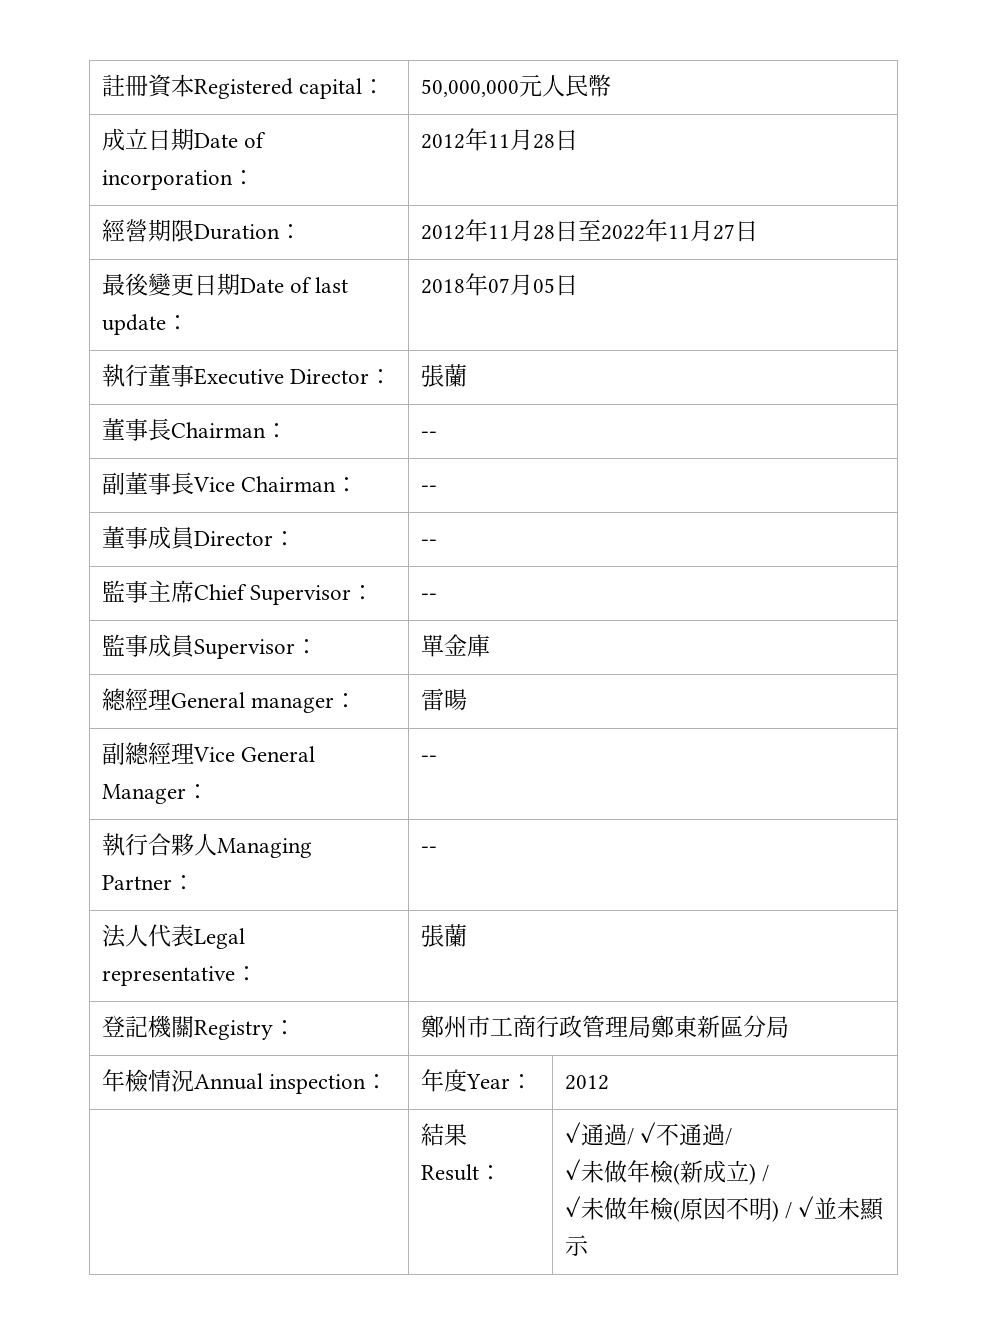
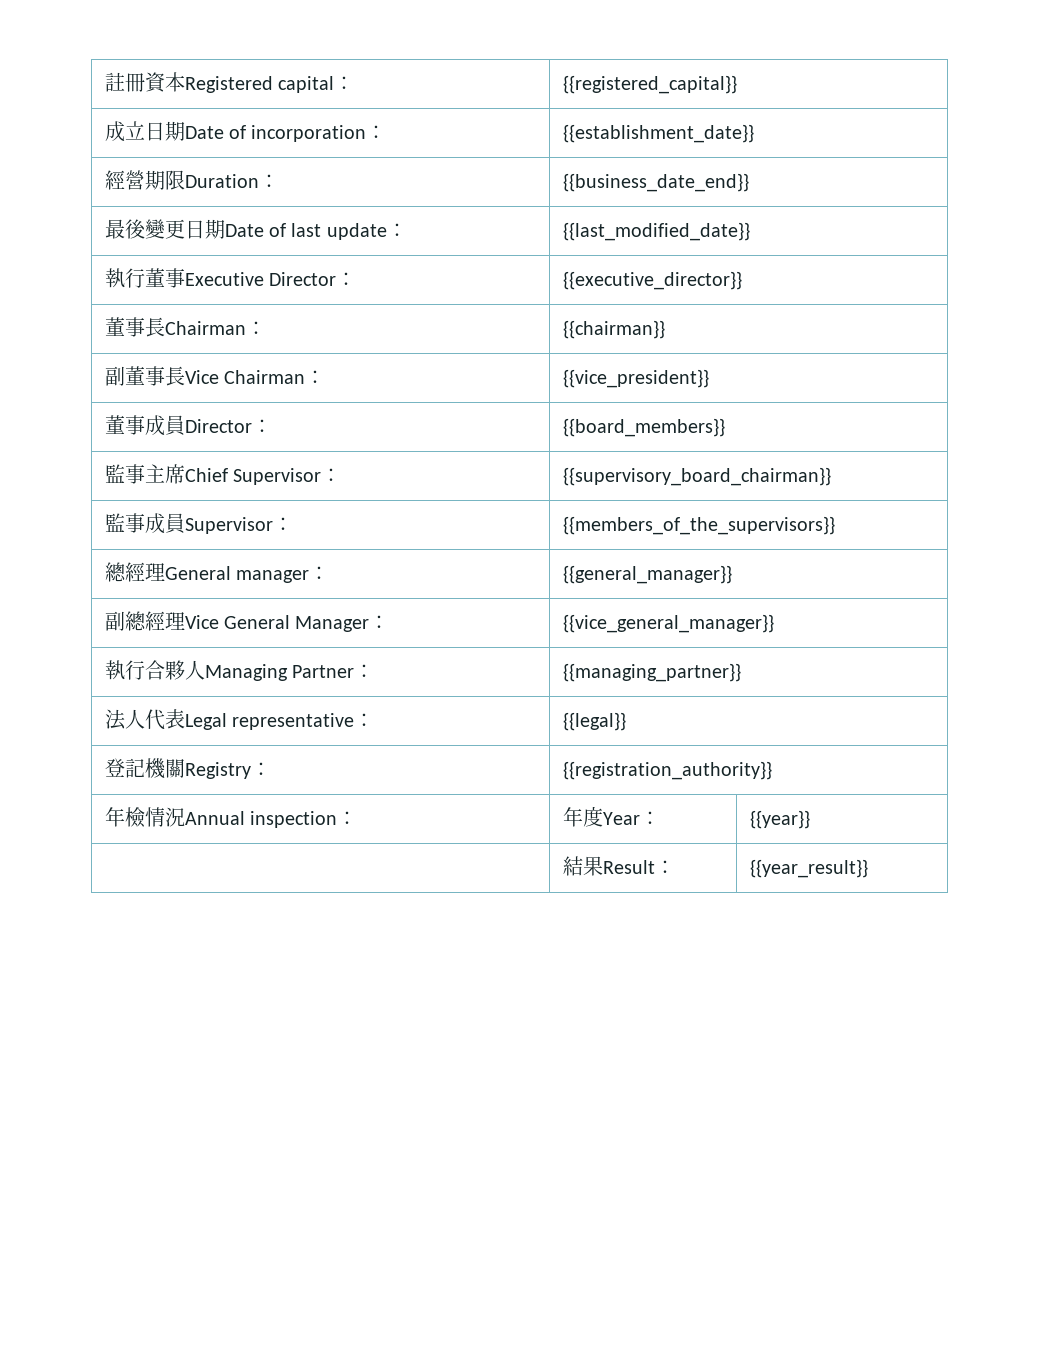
- 註冊資本Registered capital： | 50,000,000元人民幣
+ 註冊資本Registered capital： | {{registered_capital}}
- 成立日期Date of incorporation： | 2012年11月28日
+ 成立日期Date of incorporation： | {{establishment_date}}
- 經營期限Duration： | 2012年11月28日至2022年11月27日
+ 經營期限Duration： | {{business_date_end}}
- 最後變更日期Date of last update： | 2018年07月05日
+ 最後變更日期Date of last update： | {{last_modified_date}}
- 執行董事Executive Director： | 張蘭
+ 執行董事Executive Director： | {{executive_director}}
- 董事長Chairman： | --
+ 董事長Chairman： | {{chairman}}
- 副董事長Vice Chairman： | --
+ 副董事長Vice Chairman： | {{vice_president}}
- 董事成員Director： | --
+ 董事成員Director： | {{board_members}}
- 監事主席Chief Supervisor： | --
+ 監事主席Chief Supervisor： | {{supervisory_board_chairman}}
- 監事成員Supervisor： | 單金庫
+ 監事成員Supervisor： | {{members_of_the_supervisors}}
- 總經理General manager： | 雷暘
+ 總經理General manager： | {{general_manager}}
- 副總經理Vice General Manager： | --
+ 副總經理Vice General Manager： | {{vice_general_manager}}
- 執行合夥人Managing Partner： | --
+ 執行合夥人Managing Partner： | {{managing_partner}}
- 法人代表Legal representative： | 張蘭
+ 法人代表Legal representative： | {{legal}}
- 登記機關Registry： | 鄭州市工商行政管理局鄭東新區分局
+ 登記機關Registry： | {{registration_authority}}
- 年檢情況Annual inspection： | 年度Year： | 2012
+ 年檢情況Annual inspection： | 年度Year： | {{year}}
- | 結果Result： | ✓通過/ ✓不通過/
- ✓未做年檢(新成立) /
- ✓未做年檢(原因不明) / ✓並未顯示
+ | 結果Result： | {{year_result}}

